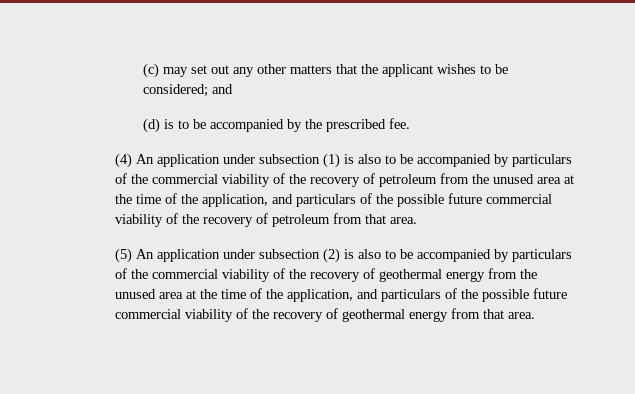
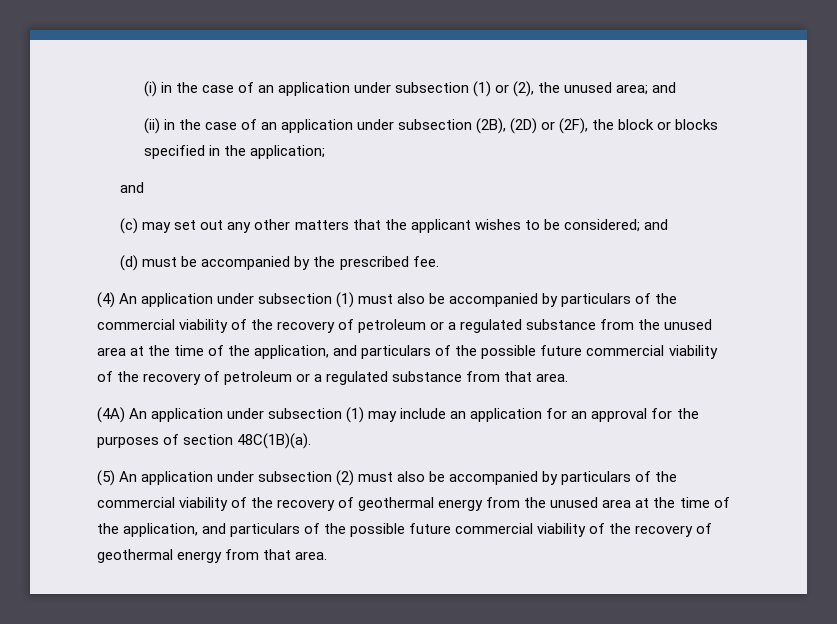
+ (i) in the case of an application under subsection (1) or (2), the unused area; and
+ (ii) in the case of an application under subsection (2B), (2D) or (2F), the block or blocks specified in the application;
+ and
- (d) is to be accompanied by the prescribed fee.
+ (d) must be accompanied by the prescribed fee.
- (4) An application under subsection (1) is also to be accompanied by particulars of the commercial viability of the recovery of petroleum from the unused area at the time of the application, and particulars of the possible future commercial viability of the recovery of petroleum from that area.
+ (4) An application under subsection (1) must also be accompanied by particulars of the commercial viability of the recovery of petroleum or a regulated substance from the unused area at the time of the application, and particulars of the possible future commercial viability of the recovery of petroleum or a regulated substance from that area.
+ (4A) An application under subsection (1) may include an application for an approval for the purposes of section 48C(1B)(a).
- (5) An application under subsection (2) is also to be accompanied by particulars of the commercial viability of the recovery of geothermal energy from the unused area at the time of the application, and particulars of the possible future commercial viability of the recovery of geothermal energy from that area.
+ (5) An application under subsection (2) must also be accompanied by particulars of the commercial viability of the recovery of geothermal energy from the unused area at the time of the application, and particulars of the possible future commercial viability of the recovery of geothermal energy from that area.

